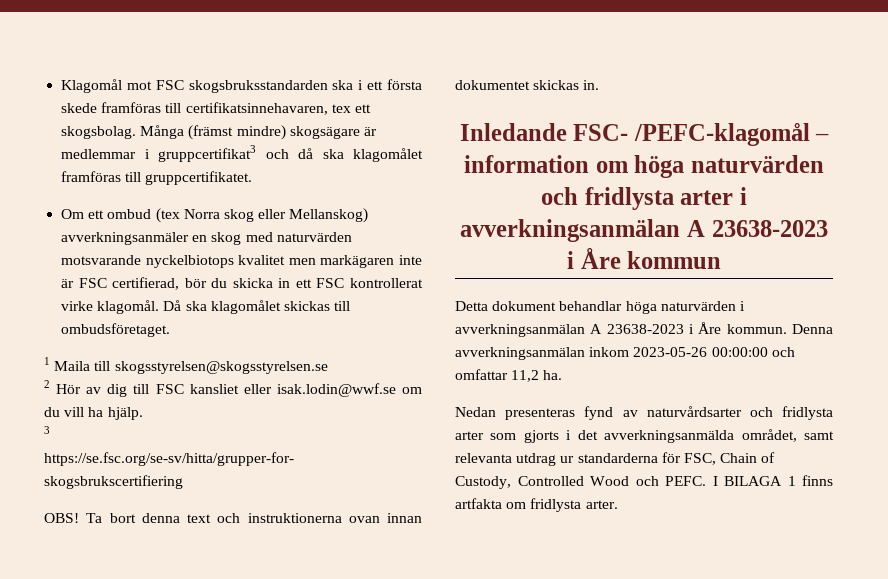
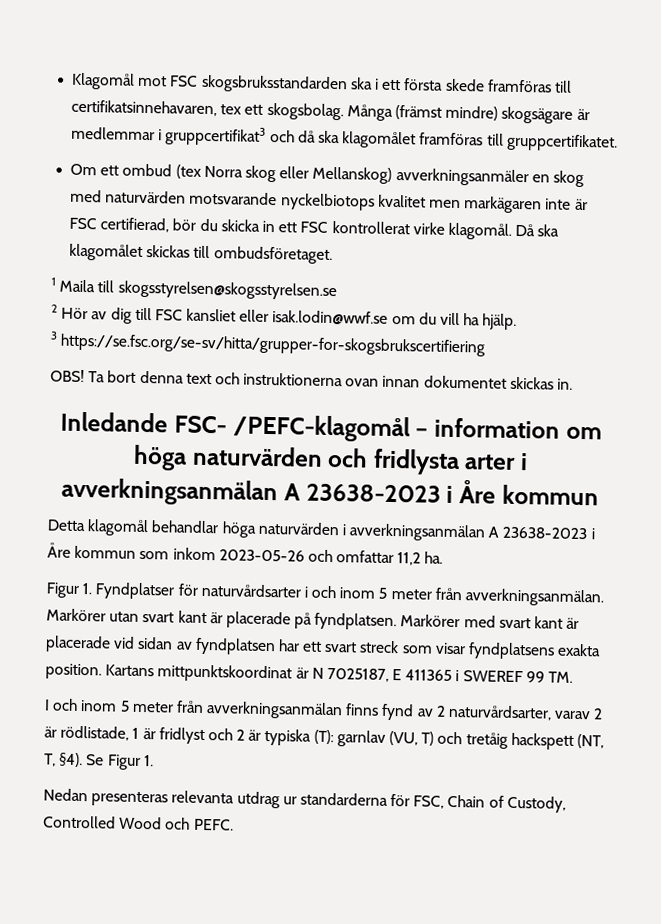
- Detta dokument behandlar höga naturvärden i avverkningsanmälan A 23638-2023 i Åre kommun. Denna avverkningsanmälan inkom 2023-05-26 00:00:00 och omfattar 11,2 ha.
+ Detta klagomål behandlar höga naturvärden i avverkningsanmälan A 23638-2023 i Åre kommun som inkom 2023-05-26 och omfattar 11,2 ha.
- Nedan presenteras fynd av naturvårdsarter och fridlysta arter som gjorts i det avverkningsanmälda området, samt relevanta utdrag ur standarderna för FSC, Chain of Custody, Controlled Wood och PEFC. I BILAGA 1 finns artfakta om fridlysta arter.
+ Figur 1. Fyndplatser för naturvårdsarter i och inom 5 meter från avverkningsanmälan. Markörer utan svart kant är placerade på fyndplatsen. Markörer med svart kant är placerade vid sidan av fyndplatsen har ett svart streck som visar fyndplatsens exakta position. Kartans mittpunktskoordinat är N 7025187, E 411365 i SWEREF 99 TM.
+ I och inom 5 meter från avverkningsanmälan finns fynd av 2 naturvårdsarter, varav 2 är rödlistade, 1 är fridlyst och 2 är typiska (T): garnlav (VU, T) och tretåig hackspett (NT, T, §4). Se Figur 1.
+ Nedan presenteras relevanta utdrag ur standarderna för FSC, Chain of Custody, Controlled Wood och PEFC.

